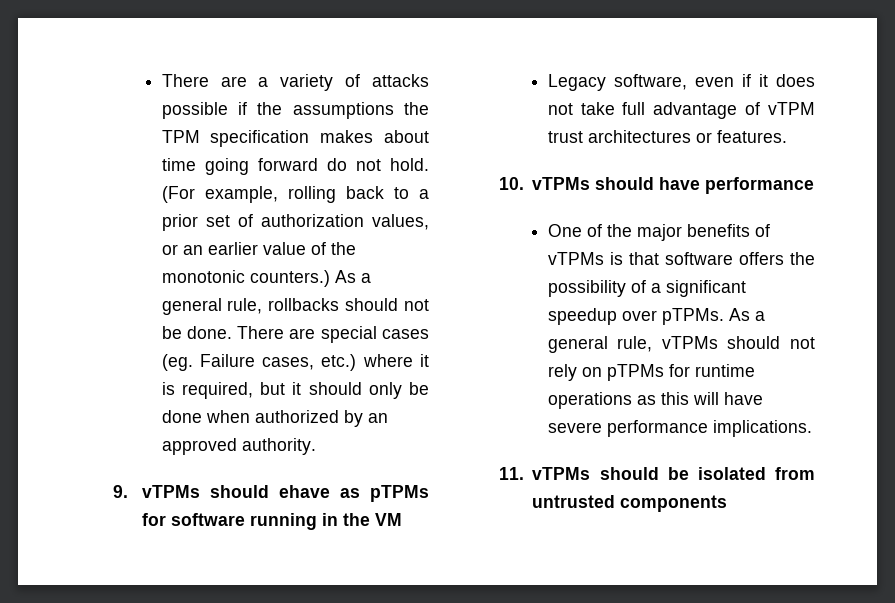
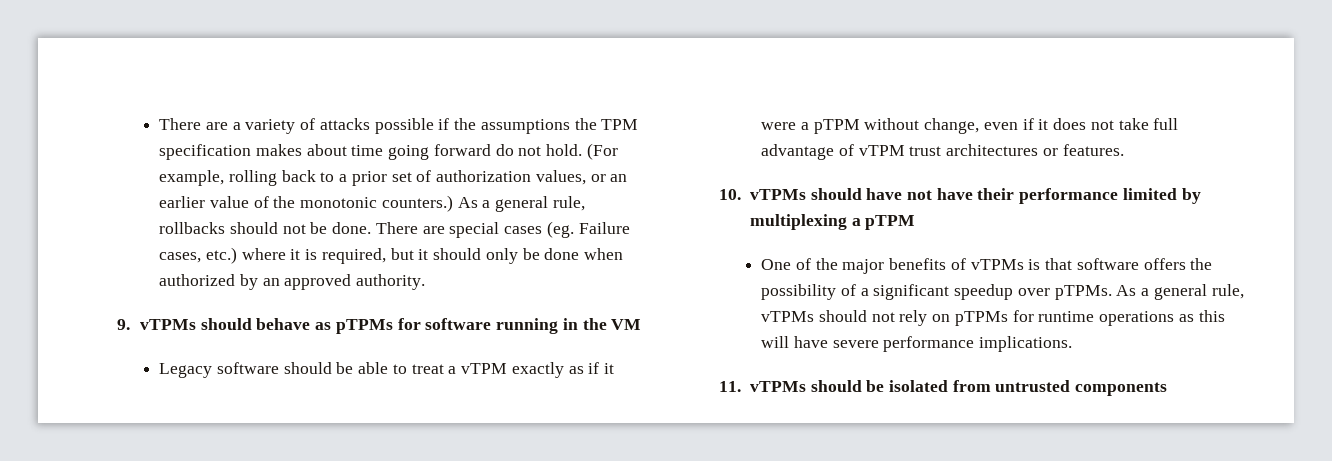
- 9. vTPMs should ehave as pTPMs for software running in the VM
+ 9. vTPMs should behave as pTPMs for software running in the VM
- Legacy software, even if it does not take full advantage of vTPM trust architectures or features.
+ Legacy software should be able to treat a vTPM exactly as if it were a pTPM without change, even if it does not take full advantage of vTPM trust architectures or features.
- 10. vTPMs should have performance
+ 10. vTPMs should have not have their performance limited by multiplexing a pTPM

